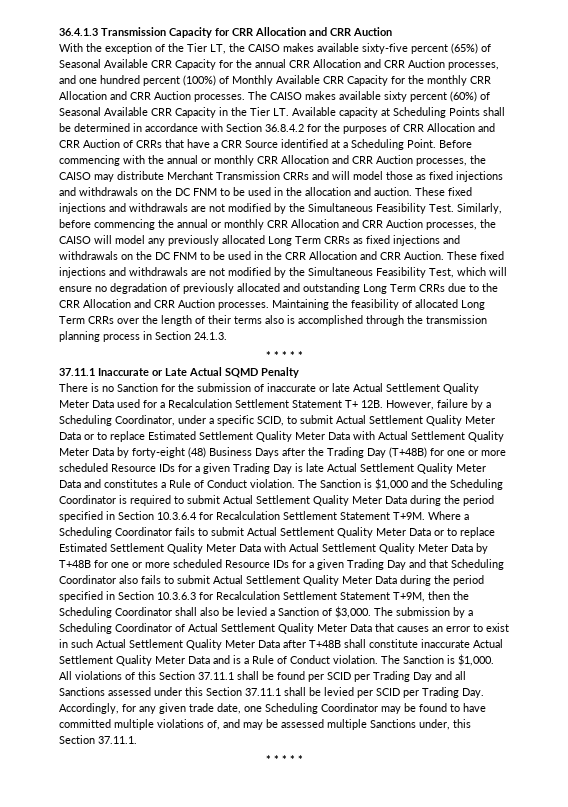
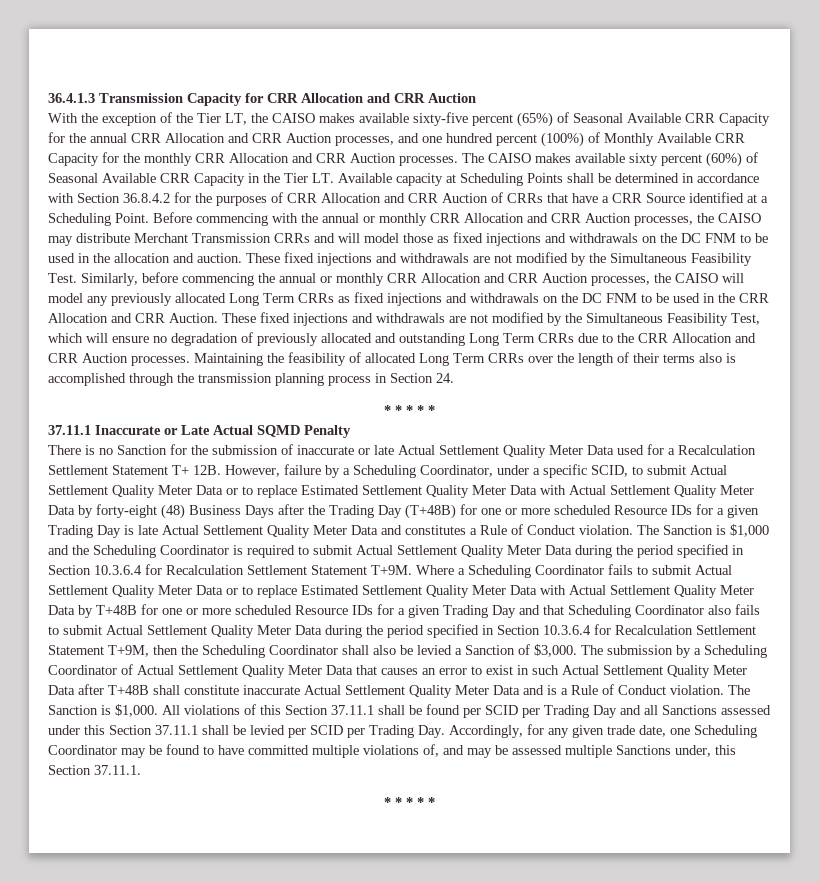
- Maintaining the feasibility of allocated Long Term CRRs over the length of their terms also is accomplished through the transmission planning process in Section 24.1.3.
+ Maintaining the feasibility of allocated Long Term CRRs over the length of their terms also is accomplished through the transmission planning process in Section 24.
- Where a Scheduling Coordinator fails to submit Actual Settlement Quality Meter Data or to replace Estimated Settlement Quality Meter Data with Actual Settlement Quality Meter Data by T+48B for one or more scheduled Resource IDs for a given Trading Day and that Scheduling Coordinator also fails to submit Actual Settlement Quality Meter Data during the period specified in Section 10.3.6.3 for Recalculation Settlement Statement T+9M, then the Scheduling Coordinator shall also be levied a Sanction of $3,000.
+ Where a Scheduling Coordinator fails to submit Actual Settlement Quality Meter Data or to replace Estimated Settlement Quality Meter Data with Actual Settlement Quality Meter Data by T+48B for one or more scheduled Resource IDs for a given Trading Day and that Scheduling Coordinator also fails to submit Actual Settlement Quality Meter Data during the period specified in Section 10.3.6.4 for Recalculation Settlement Statement T+9M, then the Scheduling Coordinator shall also be levied a Sanction of $3,000.

